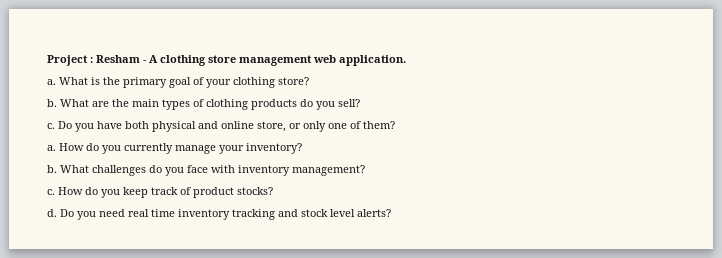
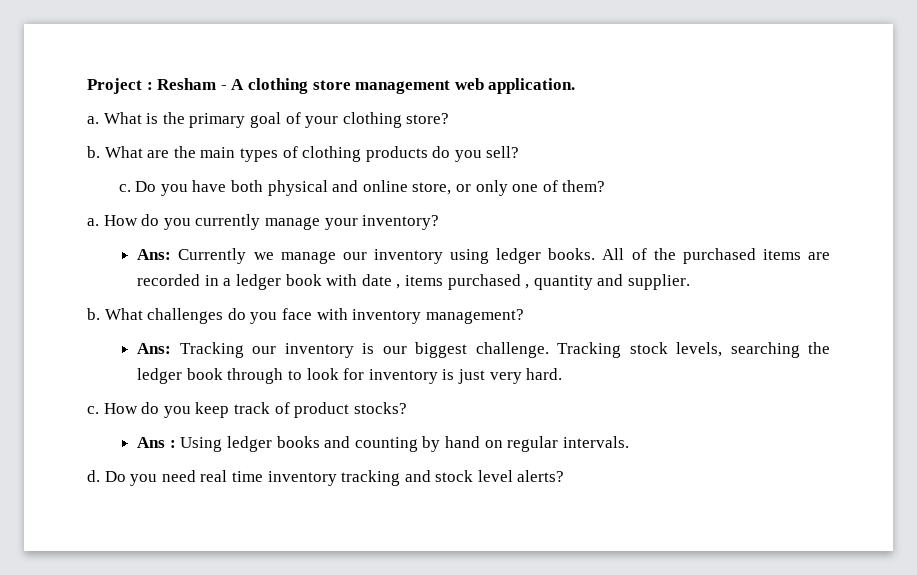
+ Ans: Currently we manage our inventory using ledger books. All of the purchased items are recorded in a ledger book with date , items purchased , quantity and supplier.
+ Ans: Tracking our inventory is our biggest challenge. Tracking stock levels, searching the ledger book through to look for inventory is just very hard.
+ Ans : Using ledger books and counting by hand on regular intervals.

